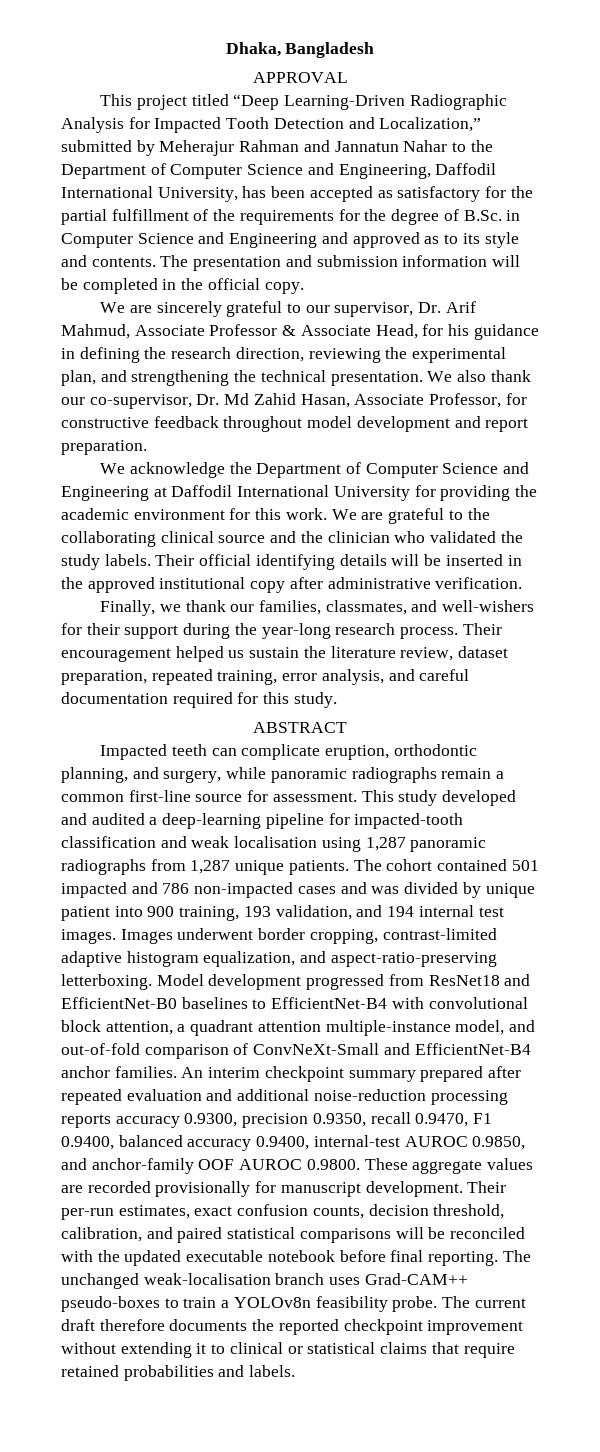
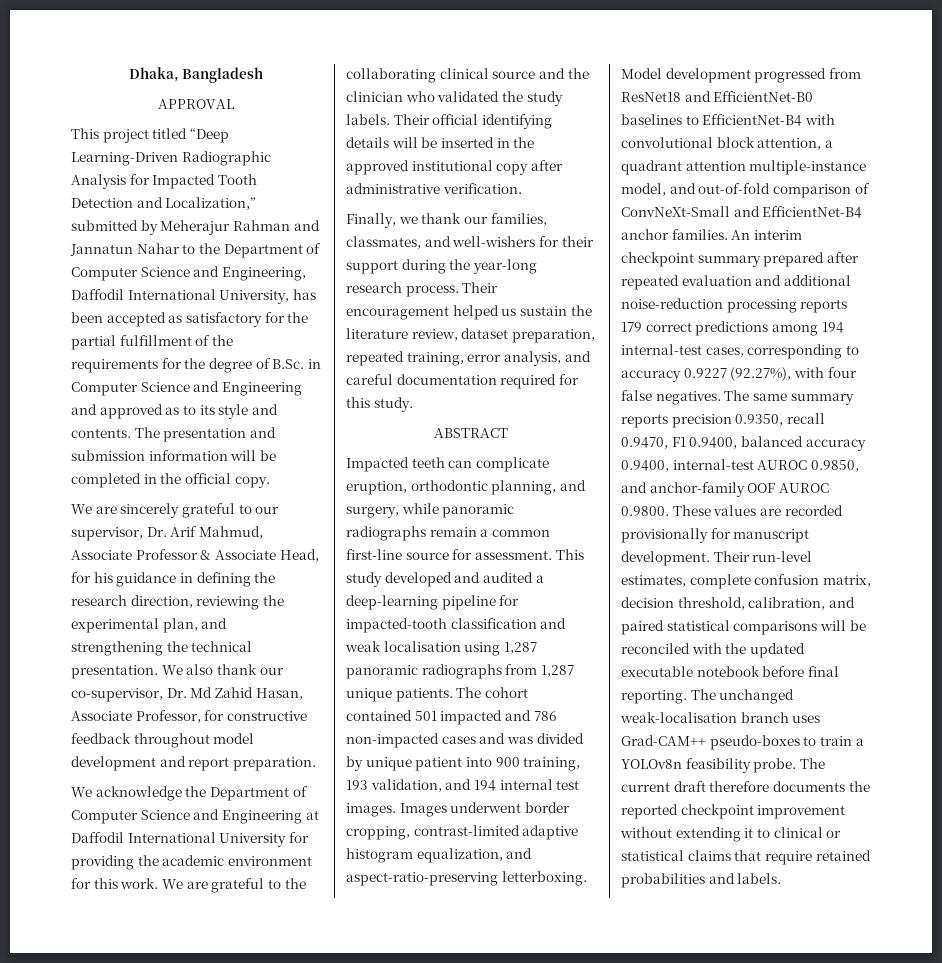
- An interim checkpoint summary prepared after repeated evaluation and additional noise-reduction processing reports accuracy 0.9300, precision 0.9350, recall 0.9470, F1 0.9400, balanced accuracy 0.9400, internal-test AUROC 0.9850, and anchor-family OOF AUROC 0.9800. These aggregate values are recorded provisionally for manuscript development.
+ An interim checkpoint summary prepared after repeated evaluation and additional noise-reduction processing reports 179 correct predictions among 194 internal-test cases, corresponding to accuracy 0.9227 (92.27%), with four false negatives. The same summary reports precision 0.9350, recall 0.9470, F1 0.9400, balanced accuracy 0.9400, internal-test AUROC 0.9850, and anchor-family OOF AUROC 0.9800. These values are recorded provisionally for manuscript development.
- Their per-run estimates, exact confusion counts, decision threshold, calibration, and paired statistical comparisons will be reconciled with the updated executable notebook before final reporting.
+ Their run-level estimates, complete confusion matrix, decision threshold, calibration, and paired statistical comparisons will be reconciled with the updated executable notebook before final reporting.

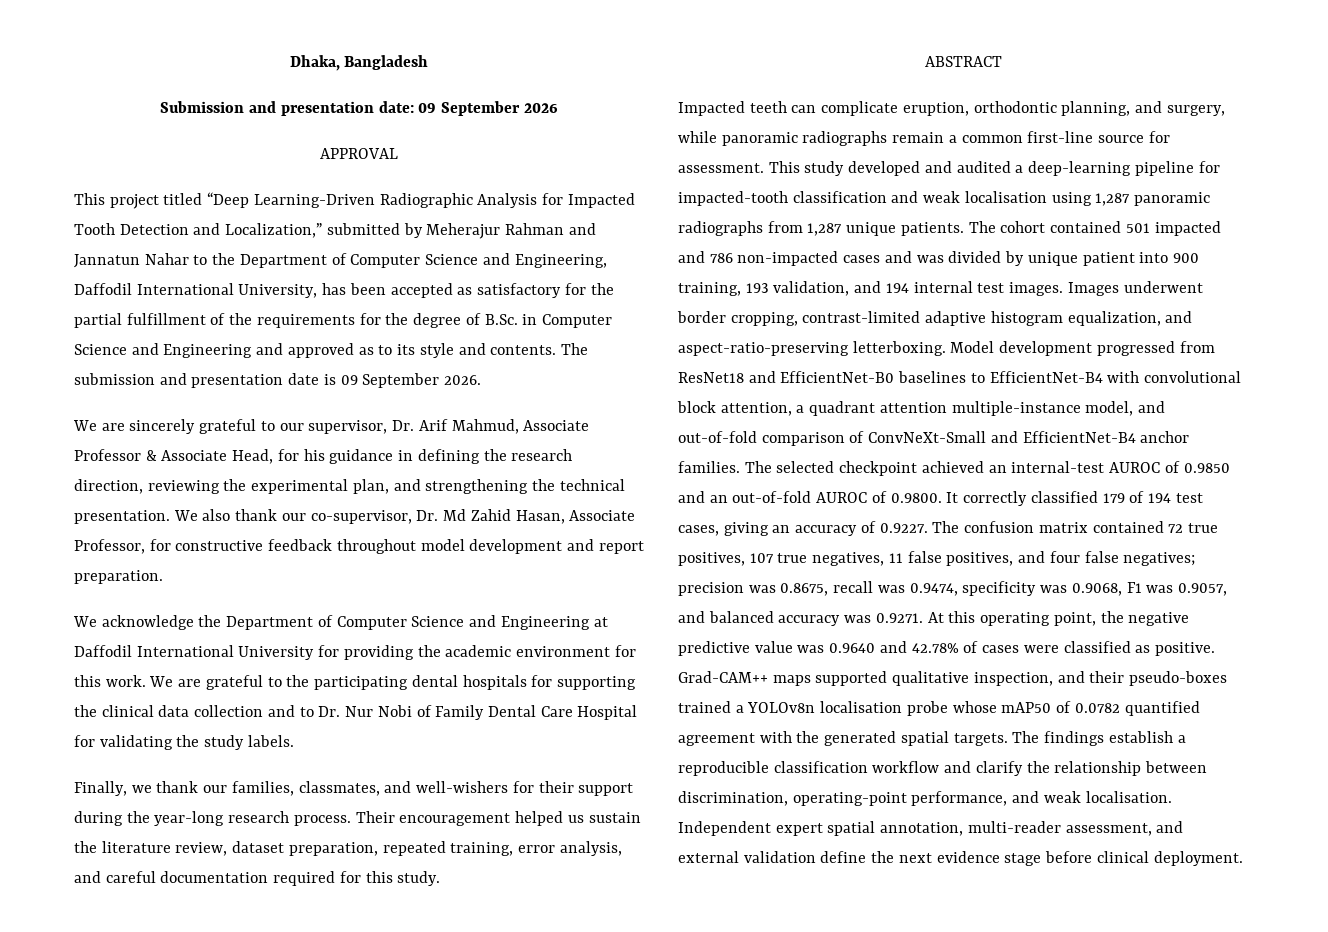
+ Submission and presentation date: 09 September 2026
- The presentation and submission information will be completed in the official copy.
+ The submission and presentation date is 09 September 2026.
- We are grateful to the collaborating clinical source and the clinician who validated the study labels. Their official identifying details will be inserted in the approved institutional copy after administrative verification.
+ We are grateful to the participating dental hospitals for supporting the clinical data collection and to Dr. Nur Nobi of Family Dental Care Hospital for validating the study labels.
- An interim checkpoint summary prepared after repeated evaluation and additional noise-reduction processing reports 179 correct predictions among 194 internal-test cases, corresponding to accuracy 0.9227 (92.27%), with four false negatives. The same summary reports precision 0.9350, recall 0.9470, F1 0.9400, balanced accuracy 0.9400, internal-test AUROC 0.9850, and anchor-family OOF AUROC 0.9800. These values are recorded provisionally for manuscript development. Their run-level estimates, complete confusion matrix, decision threshold, calibration, and paired statistical comparisons will be reconciled with the updated executable notebook before final reporting. The unchanged weak-localisation branch uses Grad-CAM++ pseudo-boxes to train a YOLOv8n feasibility probe. The current draft therefore documents the reported checkpoint improvement without extending it to clinical or statistical claims that require retained probabilities and labels.
+ The selected checkpoint achieved an internal-test AUROC of 0.9850 and an out-of-fold AUROC of 0.9800. It correctly classified 179 of 194 test cases, giving an accuracy of 0.9227. The confusion matrix contained 72 true positives, 107 true negatives, 11 false positives, and four false negatives; precision was 0.8675, recall was 0.9474, specificity was 0.9068, F1 was 0.9057, and balanced accuracy was 0.9271. At this operating point, the negative predictive value was 0.9640 and 42.78% of cases were classified as positive. Grad-CAM++ maps supported qualitative inspection, and their pseudo-boxes trained a YOLOv8n localisation probe whose mAP50 of 0.0782 quantified agreement with the generated spatial targets. The findings establish a reproducible classification workflow and clarify the relationship between discrimination, operating-point performance, and weak localisation. Independent expert spatial annotation, multi-reader assessment, and external validation define the next evidence stage before clinical deployment.

